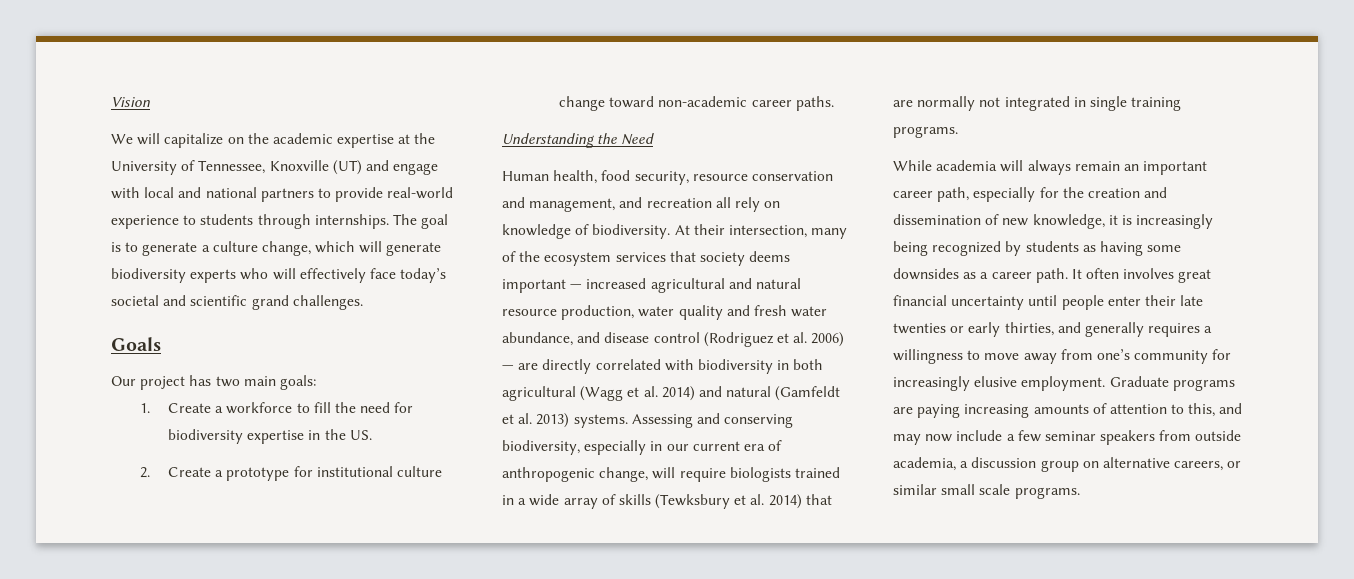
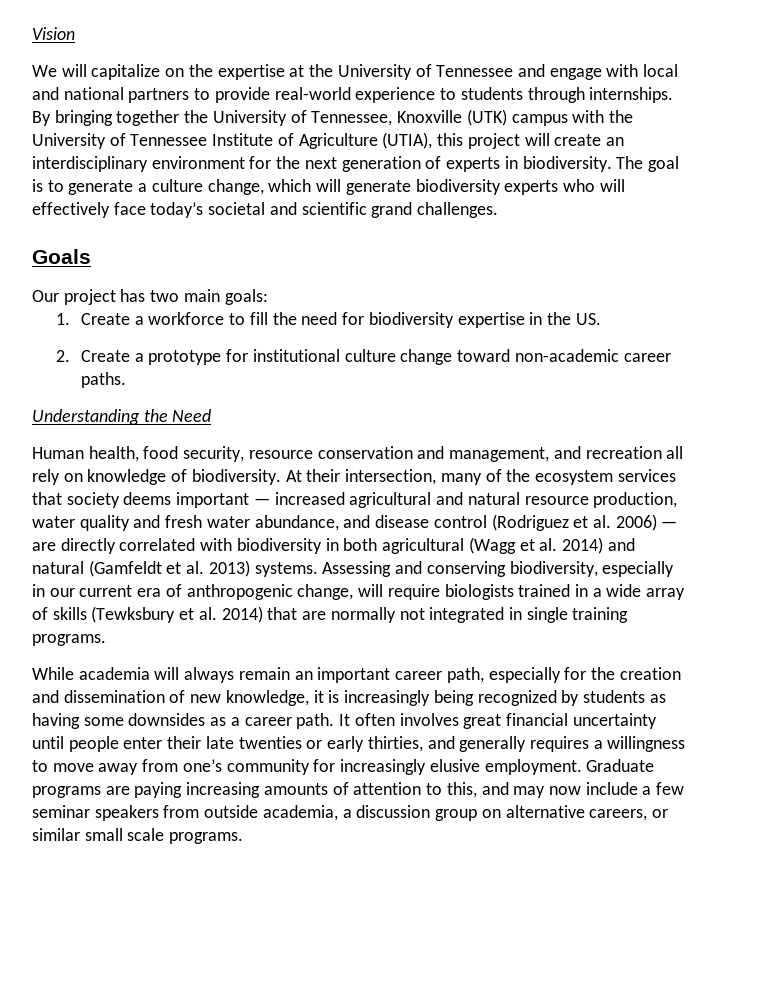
- We will capitalize on the academic expertise at the University of Tennessee, Knoxville (UT) and engage with local and national partners to provide real-world experience to students through internships.
+ We will capitalize on the expertise at the University of Tennessee and engage with local and national partners to provide real-world experience to students through internships.
+ By bringing together the University of Tennessee, Knoxville (UTK) campus with the University of Tennessee Institute of Agriculture (UTIA), this project will create an interdisciplinary environment for the next generation of experts in biodiversity.

